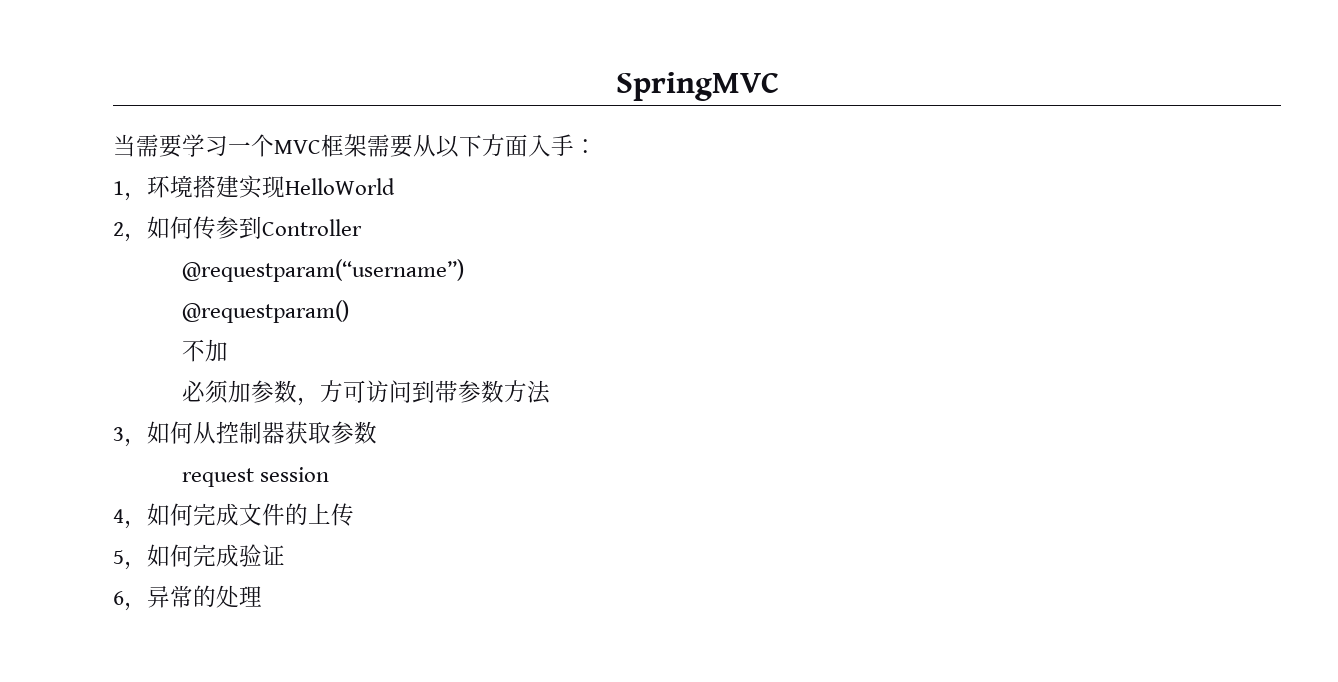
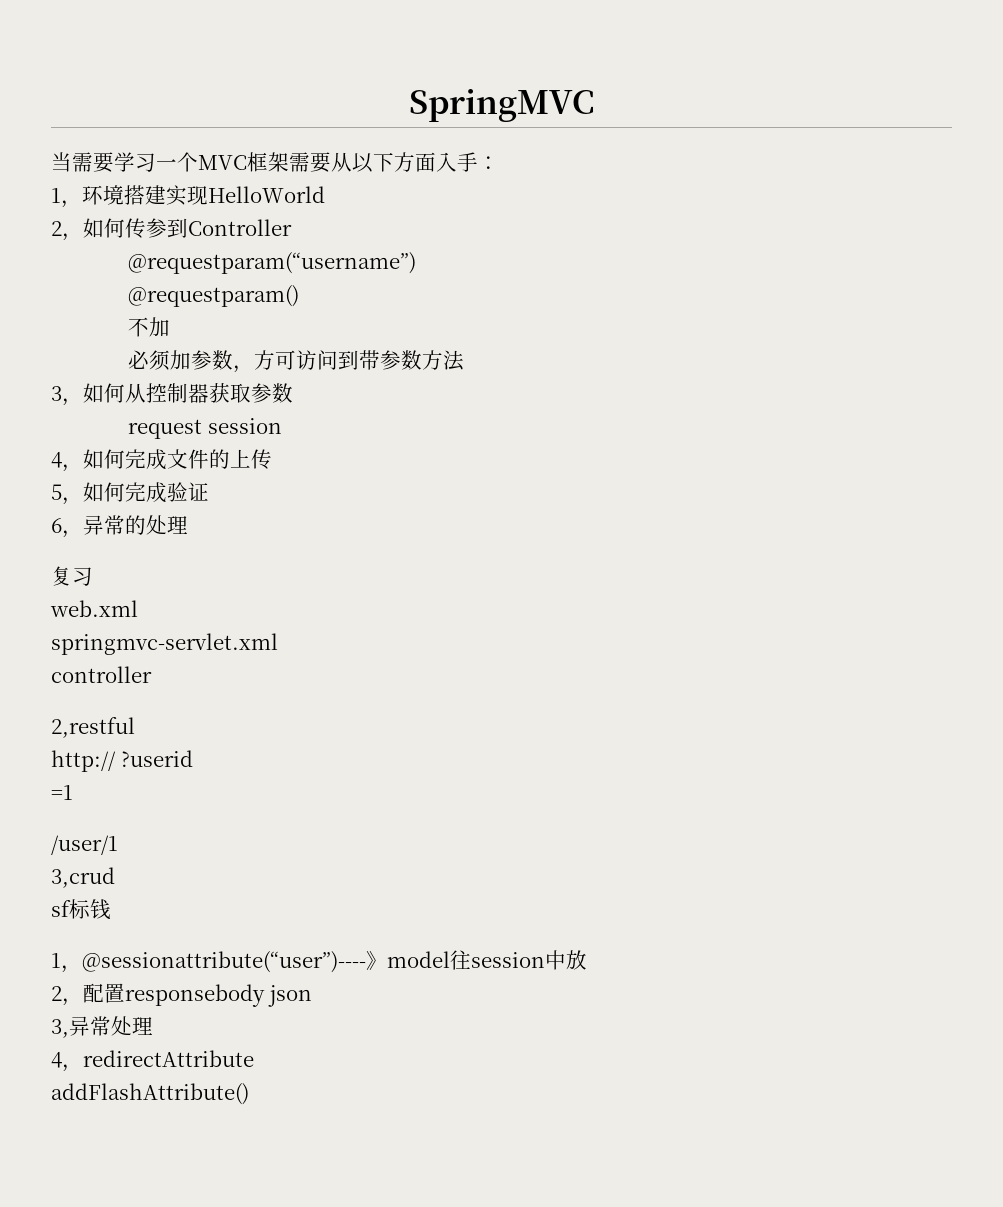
+ 复习
+ web.xml
+ springmvc-servlet.xml
+ controller
+ 2,restful
+ http:// ?userid
+ =1
+ /user/1
+ 3,crud
+ sf标钱
+ 1，@sessionattribute(“user”)----》model往session中放
+ 2，配置responsebody json
+ 3,异常处理
+ 4，redirectAttribute
+ addFlashAttribute()

